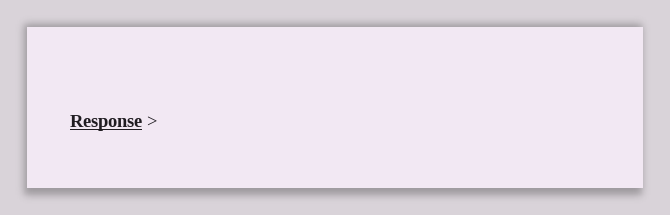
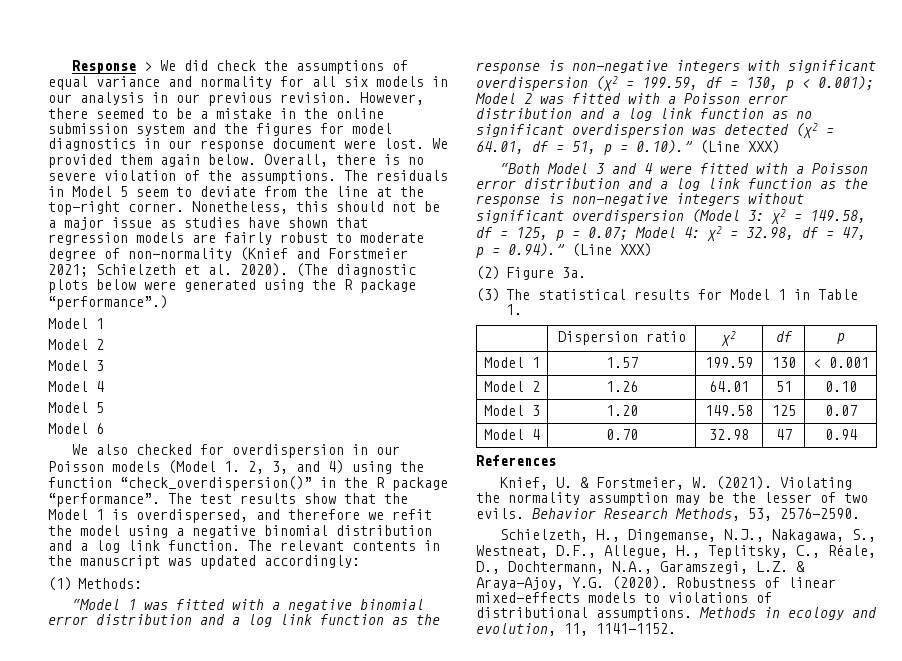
- Response >
+ Response > We did check the assumptions of equal variance and normality for all six models in our analysis in our previous revision. However, there seemed to be a mistake in the online submission system and the figures for model diagnostics in our response document were lost. We provided them again below. Overall, there is no severe violation of the assumptions. The residuals in Model 5 seem to deviate from the line at the top-right corner. Nonetheless, this should not be a major issue as studies have shown that regression models are fairly robust to moderate degree of non-normality (Knief and Forstmeier 2021; Schielzeth et al. 2020). (The diagnostic plots below were generated using the R package “performance”.)
+ Model 1
+ Model 2
+ Model 3
+ Model 4
+ Model 5
+ Model 6
+ We also checked for overdispersion in our Poisson models (Model 1. 2, 3, and 4) using the function “check_overdispersion()” in the R package “performance”. The test results show that the Model 1 is overdispersed, and therefore we refit the model using a negative binomial distribution and a log link function. The relevant contents in the manuscript was updated accordingly:
+ (1) Methods:
+ “Model 1 was fitted with a negative binomial error distribution and a log link function as the response is non-negative integers with significant overdispersion (χ2 = 199.59, df = 130, p < 0.001); Model 2 was fitted with a Poisson error distribution and a log link function as no significant overdispersion was detected (χ2 = 64.01, df = 51, p = 0.10).” (Line XXX)
+ “Both Model 3 and 4 were fitted with a Poisson error distribution and a log link function as the response is non-negative integers without significant overdispersion (Model 3: χ2 = 149.58, df = 125, p = 0.07; Model 4: χ2 = 32.98, df = 47, p = 0.94).” (Line XXX)
+ (2) Figure 3a.
+ (3) The statistical results for Model 1 in Table 1.
+ | Dispersion ratio | χ2 | df | p
+ Model 1 | 1.57 | 199.59 | 130 | < 0.001
+ Model 2 | 1.26 | 64.01 | 51 | 0.10
+ Model 3 | 1.20 | 149.58 | 125 | 0.07
+ Model 4 | 0.70 | 32.98 | 47 | 0.94
+ References
+ Knief, U. & Forstmeier, W. (2021). Violating the normality assumption may be the lesser of two evils. Behavior Research Methods, 53, 2576-2590.
+ Schielzeth, H., Dingemanse, N.J., Nakagawa, S., Westneat, D.F., Allegue, H., Teplitsky, C., Réale, D., Dochtermann, N.A., Garamszegi, L.Z. & Araya‐Ajoy, Y.G. (2020). Robustness of linear mixed‐effects models to violations of distributional assumptions. Methods in ecology and evolution, 11, 1141-1152.

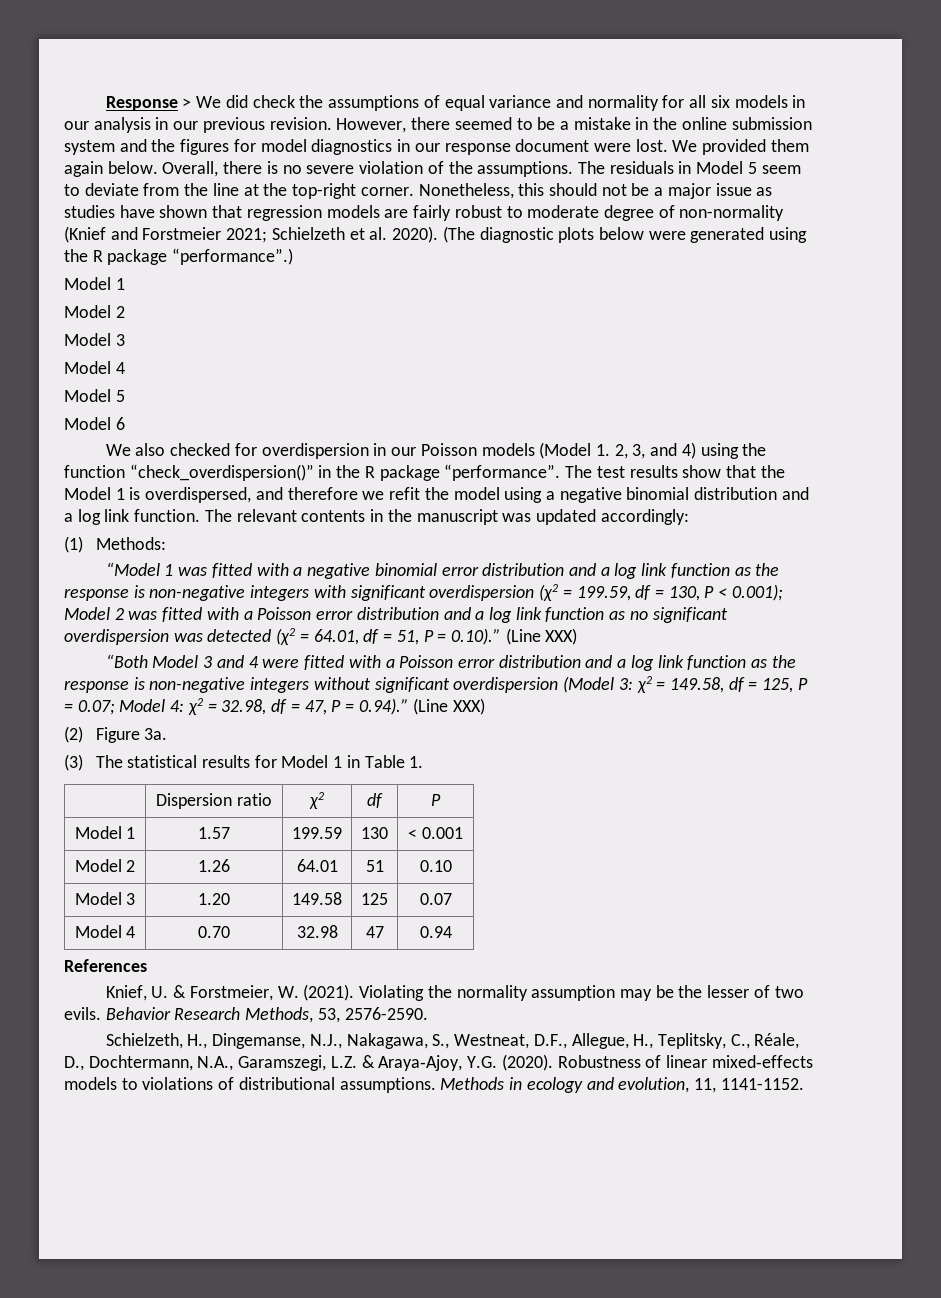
- “Model 1 was fitted with a negative binomial error distribution and a log link function as the response is non-negative integers with significant overdispersion (χ2 = 199.59, df = 130, p < 0.001);
+ “Model 1 was fitted with a negative binomial error distribution and a log link function as the response is non-negative integers with significant overdispersion (χ2 = 199.59, df = 130, P < 0.001);
- Model 2 was fitted with a Poisson error distribution and a log link function as no significant overdispersion was detected (χ2 = 64.01, df = 51, p = 0.10).” (Line XXX)
+ Model 2 was fitted with a Poisson error distribution and a log link function as no significant overdispersion was detected (χ2 = 64.01, df = 51, P = 0.10).” (Line XXX)
- “Both Model 3 and 4 were fitted with a Poisson error distribution and a log link function as the response is non-negative integers without significant overdispersion (Model 3: χ2 = 149.58, df = 125, p = 0.07; Model 4: χ2 = 32.98, df = 47, p = 0.94).” (Line XXX)
+ “Both Model 3 and 4 were fitted with a Poisson error distribution and a log link function as the response is non-negative integers without significant overdispersion (Model 3: χ2 = 149.58, df = 125, P = 0.07; Model 4: χ2 = 32.98, df = 47, P = 0.94).” (Line XXX)
- | Dispersion ratio | χ2 | df | p
+ | Dispersion ratio | χ2 | df | P

